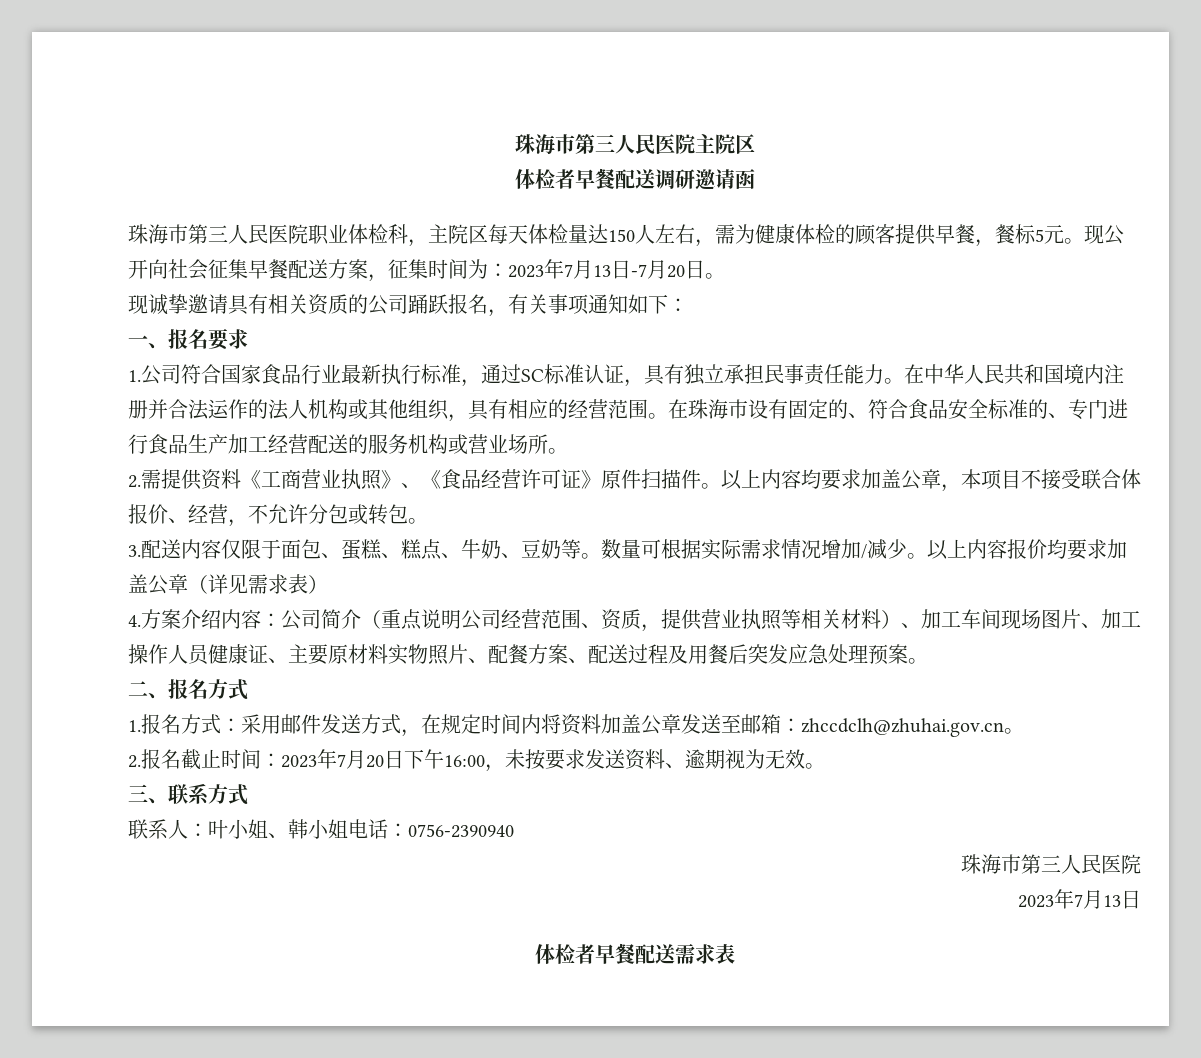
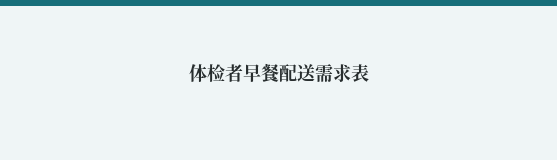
- 珠海市第三人民医院主院区
- 体检者早餐配送调研邀请函
- 珠海市第三人民医院职业体检科，主院区每天体检量达150人左右，需为健康体检的顾客提供早餐，餐标5元。现公开向社会征集早餐配送方案，征集时间为：2023年7月13日-7月20日。
- 现诚挚邀请具有相关资质的公司踊跃报名，有关事项通知如下：
- 一、报名要求
- 1.公司符合国家食品行业最新执行标准，通过SC标准认证，具有独立承担民事责任能力。在中华人民共和国境内注册并合法运作的法人机构或其他组织，具有相应的经营范围。在珠海市设有固定的、符合食品安全标准的、专门进行食品生产加工经营配送的服务机构或营业场所。
- 2.需提供资料《工商营业执照》、《食品经营许可证》原件扫描件。以上内容均要求加盖公章，本项目不接受联合体报价、经营，不允许分包或转包。
- 3.配送内容仅限于面包、蛋糕、糕点、牛奶、豆奶等。数量可根据实际需求情况增加/减少。以上内容报价均要求加盖公章（详见需求表）
- 4.方案介绍内容：公司简介（重点说明公司经营范围、资质，提供营业执照等相关材料）、加工车间现场图片、加工操作人员健康证、主要原材料实物照片、配餐方案、配送过程及用餐后突发应急处理预案。
- 二、报名方式
- 1.报名方式：采用邮件发送方式，在规定时间内将资料加盖公章发送至邮箱：zhccdclh@zhuhai.gov.cn。
- 2.报名截止时间：2023年7月20日下午16:00，未按要求发送资料、逾期视为无效。
- 三、联系方式
- 联系人：叶小姐、韩小姐电话：0756-2390940
- 珠海市第三人民医院
- 2023年7月13日

